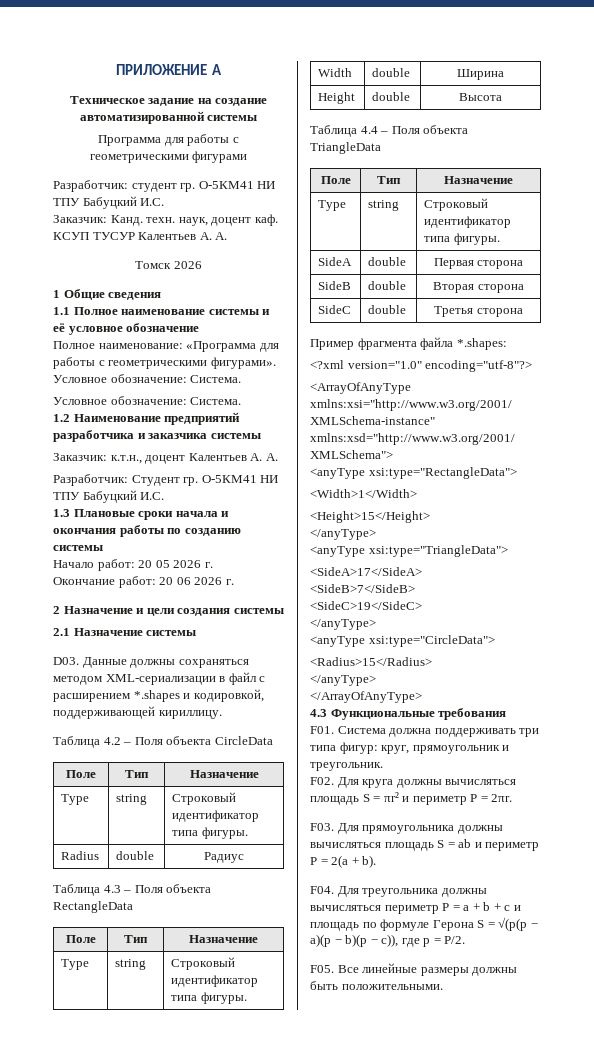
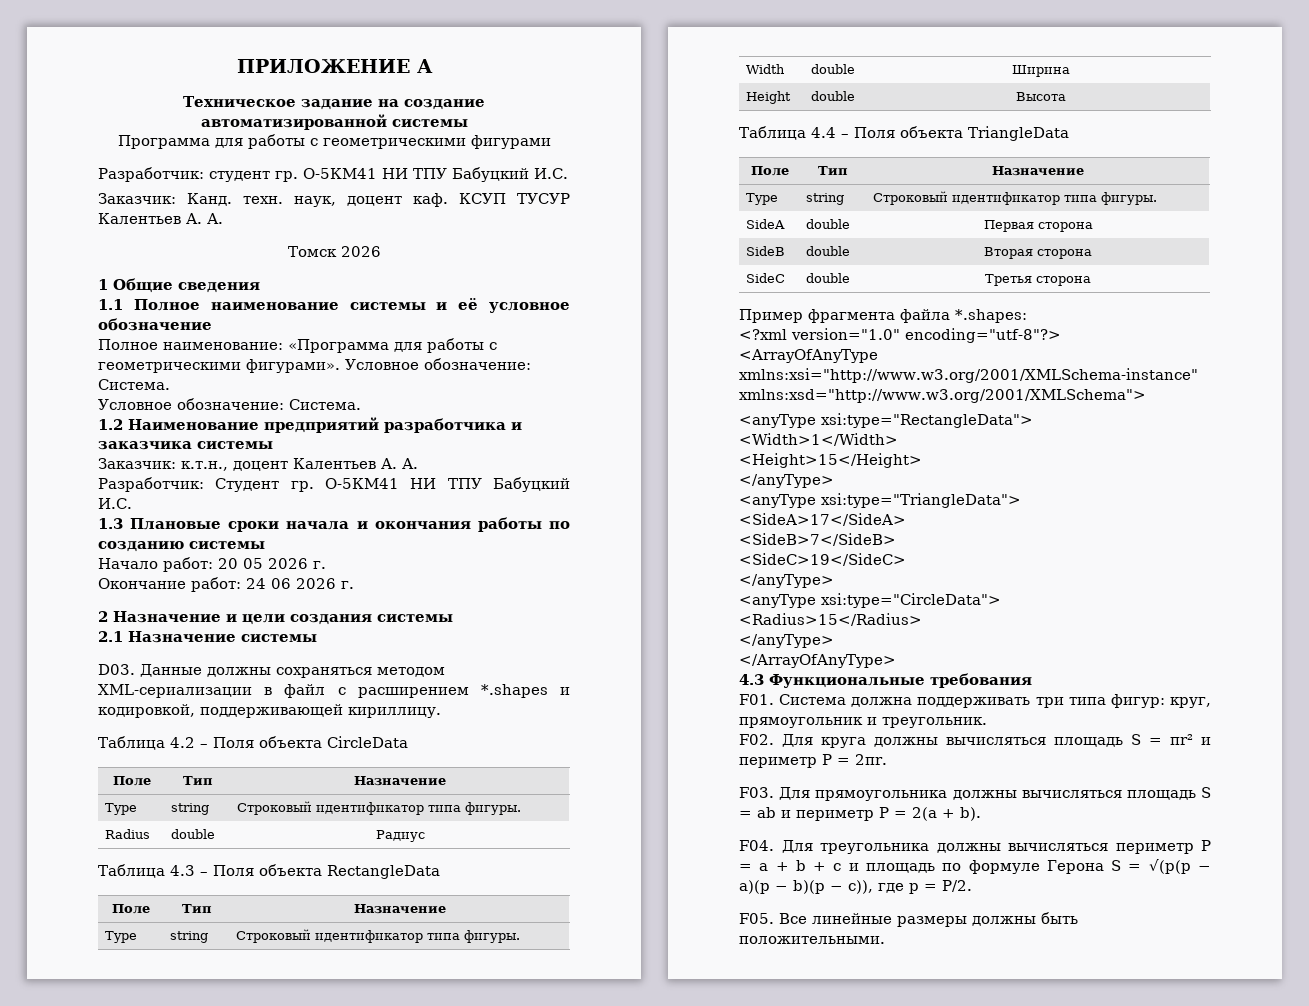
- Окончание работ: 20 06 2026 г.
+ Окончание работ: 24 06 2026 г.

